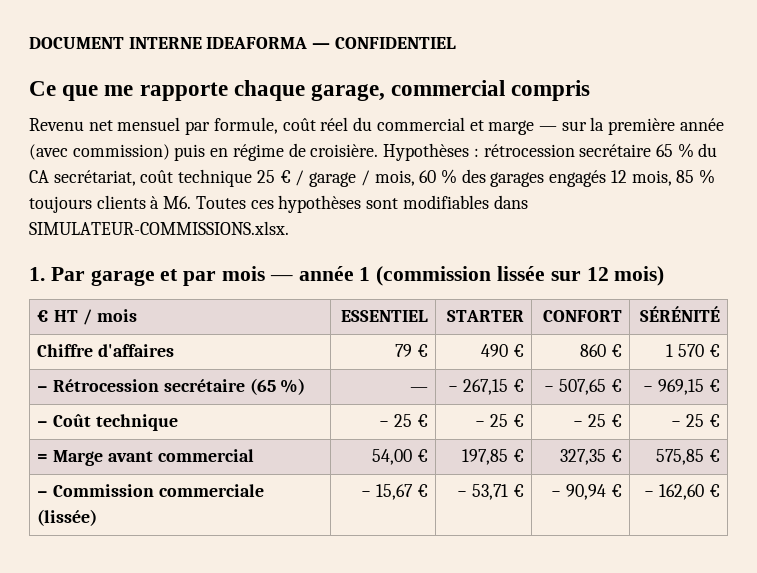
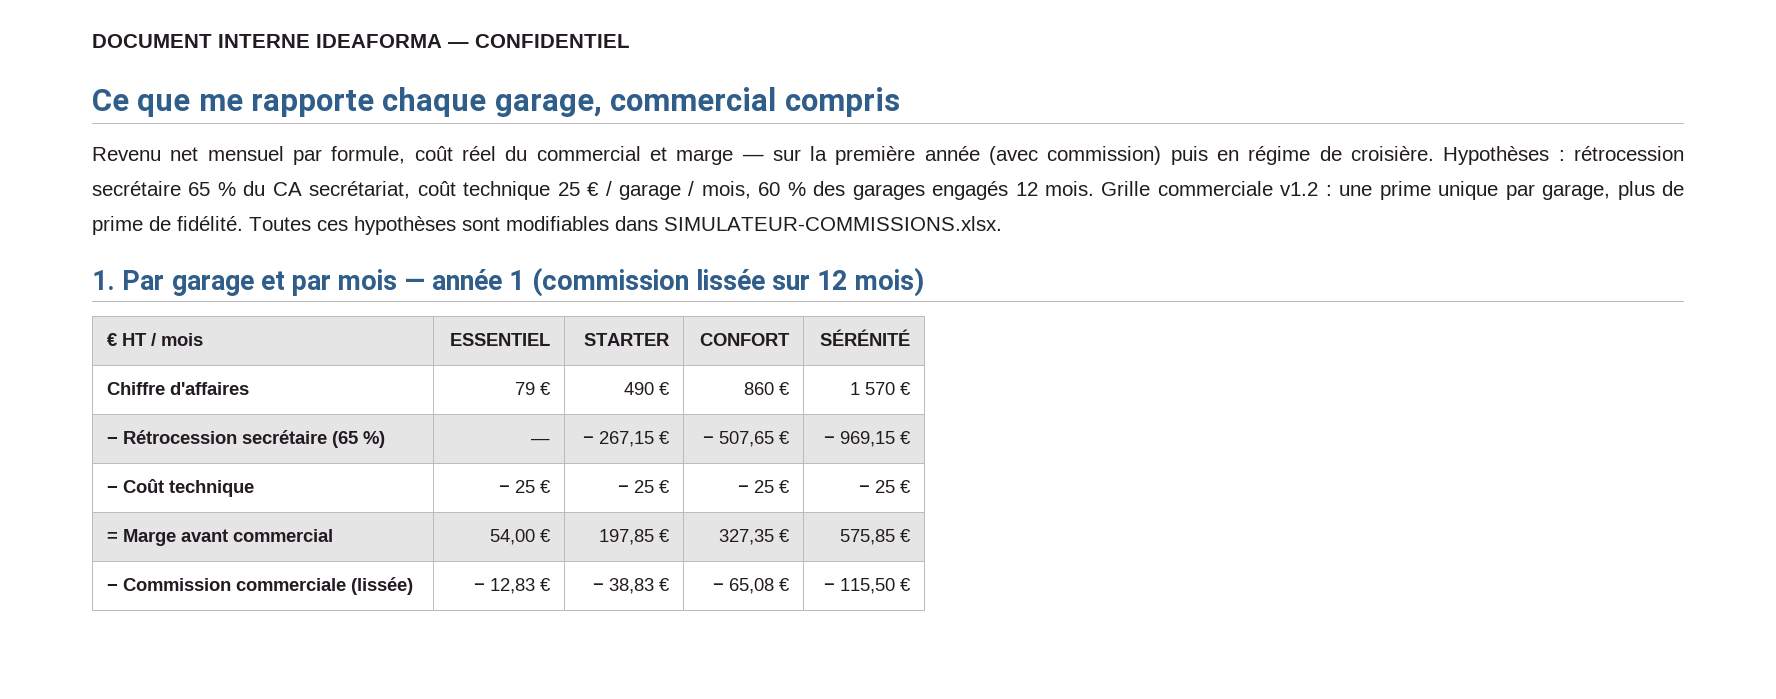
- Hypothèses : rétrocession secrétaire 65 % du CA secrétariat, coût technique 25 € / garage / mois, 60 % des garages engagés 12 mois, 85 % toujours clients à M6. Toutes ces hypothèses sont modifiables dans SIMULATEUR-COMMISSIONS.xlsx.
+ Hypothèses : rétrocession secrétaire 65 % du CA secrétariat, coût technique 25 € / garage / mois, 60 % des garages engagés 12 mois. Grille commerciale v1.2 : une prime unique par garage, plus de prime de fidélité. Toutes ces hypothèses sont modifiables dans SIMULATEUR-COMMISSIONS.xlsx.
- − Commission commerciale (lissée) | − 15,67 € | − 53,71 € | − 90,94 € | − 162,60 €
+ − Commission commerciale (lissée) | − 12,83 € | − 38,83 € | − 65,08 € | − 115,50 €

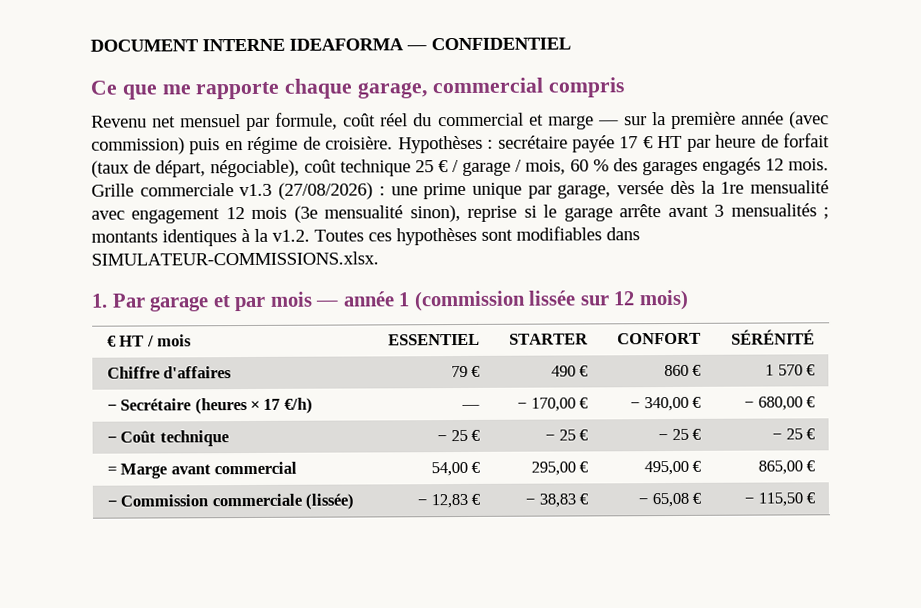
- Hypothèses : rétrocession secrétaire 65 % du CA secrétariat, coût technique 25 € / garage / mois, 60 % des garages engagés 12 mois.
+ Hypothèses : secrétaire payée 17 € HT par heure de forfait (taux de départ, négociable), coût technique 25 € / garage / mois, 60 % des garages engagés 12 mois.
- Grille commerciale v1.2 : une prime unique par garage, plus de prime de fidélité. Toutes ces hypothèses sont modifiables dans SIMULATEUR-COMMISSIONS.xlsx.
+ Grille commerciale v1.3 (27/08/2026) : une prime unique par garage, versée dès la 1re mensualité avec engagement 12 mois (3e mensualité sinon), reprise si le garage arrête avant 3 mensualités ; montants identiques à la v1.2. Toutes ces hypothèses sont modifiables dans SIMULATEUR-COMMISSIONS.xlsx.
- − Rétrocession secrétaire (65 %) | — | − 267,15 € | − 507,65 € | − 969,15 €
+ − Secrétaire (heures × 17 €/h) | — | − 170,00 € | − 340,00 € | − 680,00 €
- = Marge avant commercial | 54,00 € | 197,85 € | 327,35 € | 575,85 €
+ = Marge avant commercial | 54,00 € | 295,00 € | 495,00 € | 865,00 €

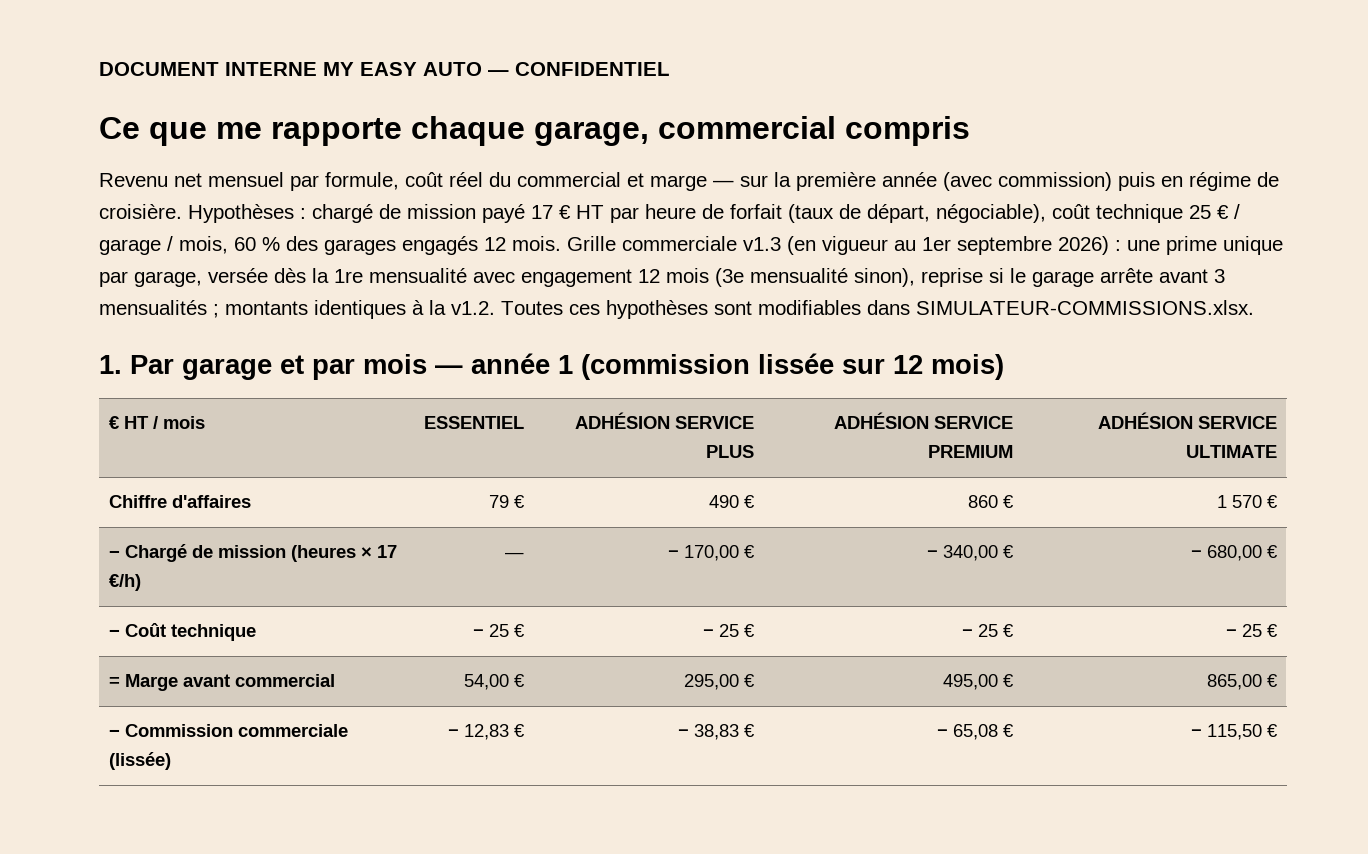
- DOCUMENT INTERNE IDEAFORMA — CONFIDENTIEL
+ DOCUMENT INTERNE MY EASY AUTO — CONFIDENTIEL
- Hypothèses : secrétaire payée 17 € HT par heure de forfait (taux de départ, négociable), coût technique 25 € / garage / mois, 60 % des garages engagés 12 mois.
+ Hypothèses : chargé de mission payé 17 € HT par heure de forfait (taux de départ, négociable), coût technique 25 € / garage / mois, 60 % des garages engagés 12 mois.
- Grille commerciale v1.3 (27/08/2026) : une prime unique par garage, versée dès la 1re mensualité avec engagement 12 mois (3e mensualité sinon), reprise si le garage arrête avant 3 mensualités ; montants identiques à la v1.2. Toutes ces hypothèses sont modifiables dans SIMULATEUR-COMMISSIONS.xlsx.
+ Grille commerciale v1.3 (en vigueur au 1er septembre 2026) : une prime unique par garage, versée dès la 1re mensualité avec engagement 12 mois (3e mensualité sinon), reprise si le garage arrête avant 3 mensualités ; montants identiques à la v1.2. Toutes ces hypothèses sont modifiables dans SIMULATEUR-COMMISSIONS.xlsx.
- € HT / mois | ESSENTIEL | STARTER | CONFORT | SÉRÉNITÉ
+ € HT / mois | ESSENTIEL | ADHÉSION SERVICE PLUS | ADHÉSION SERVICE PREMIUM | ADHÉSION SERVICE ULTIMATE
- − Secrétaire (heures × 17 €/h) | — | − 170,00 € | − 340,00 € | − 680,00 €
+ − Chargé de mission (heures × 17 €/h) | — | − 170,00 € | − 340,00 € | − 680,00 €

